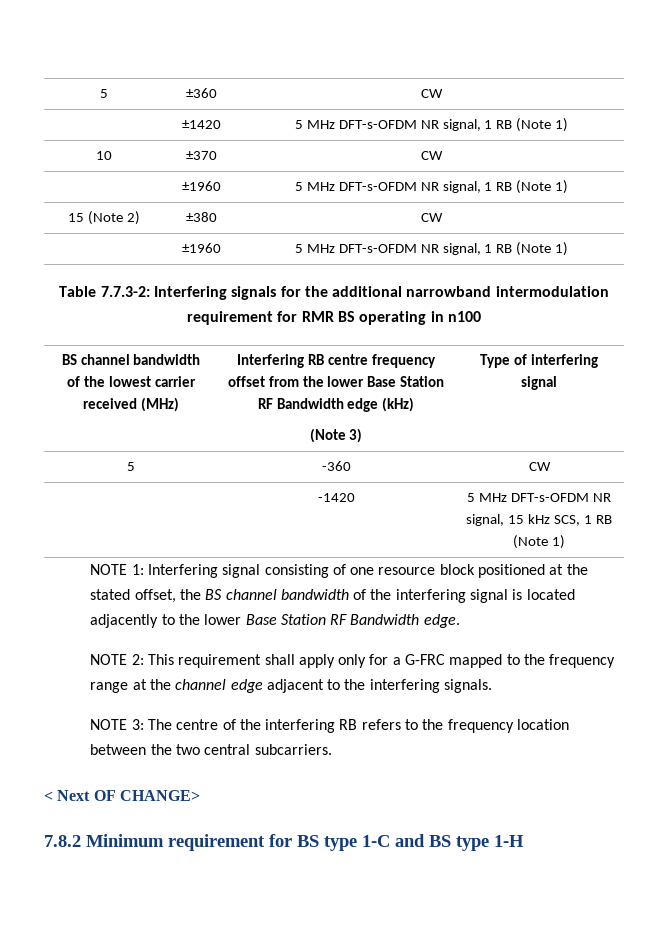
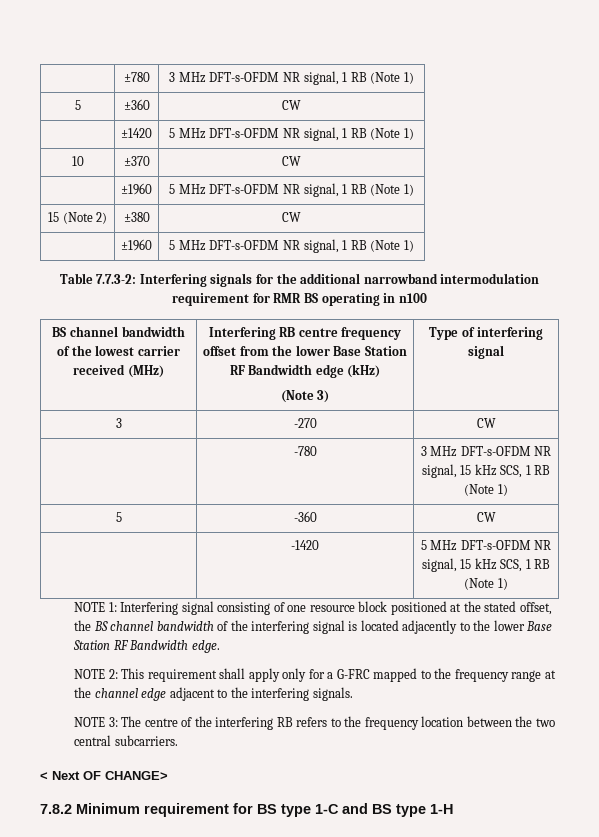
+ | ±780 | 3 MHz DFT-s-OFDM NR signal, 1 RB (Note 1)
+ 3 | -270 | CW
+ | -780 | 3 MHz DFT-s-OFDM NR signal, 15 kHz SCS, 1 RB (Note 1)

